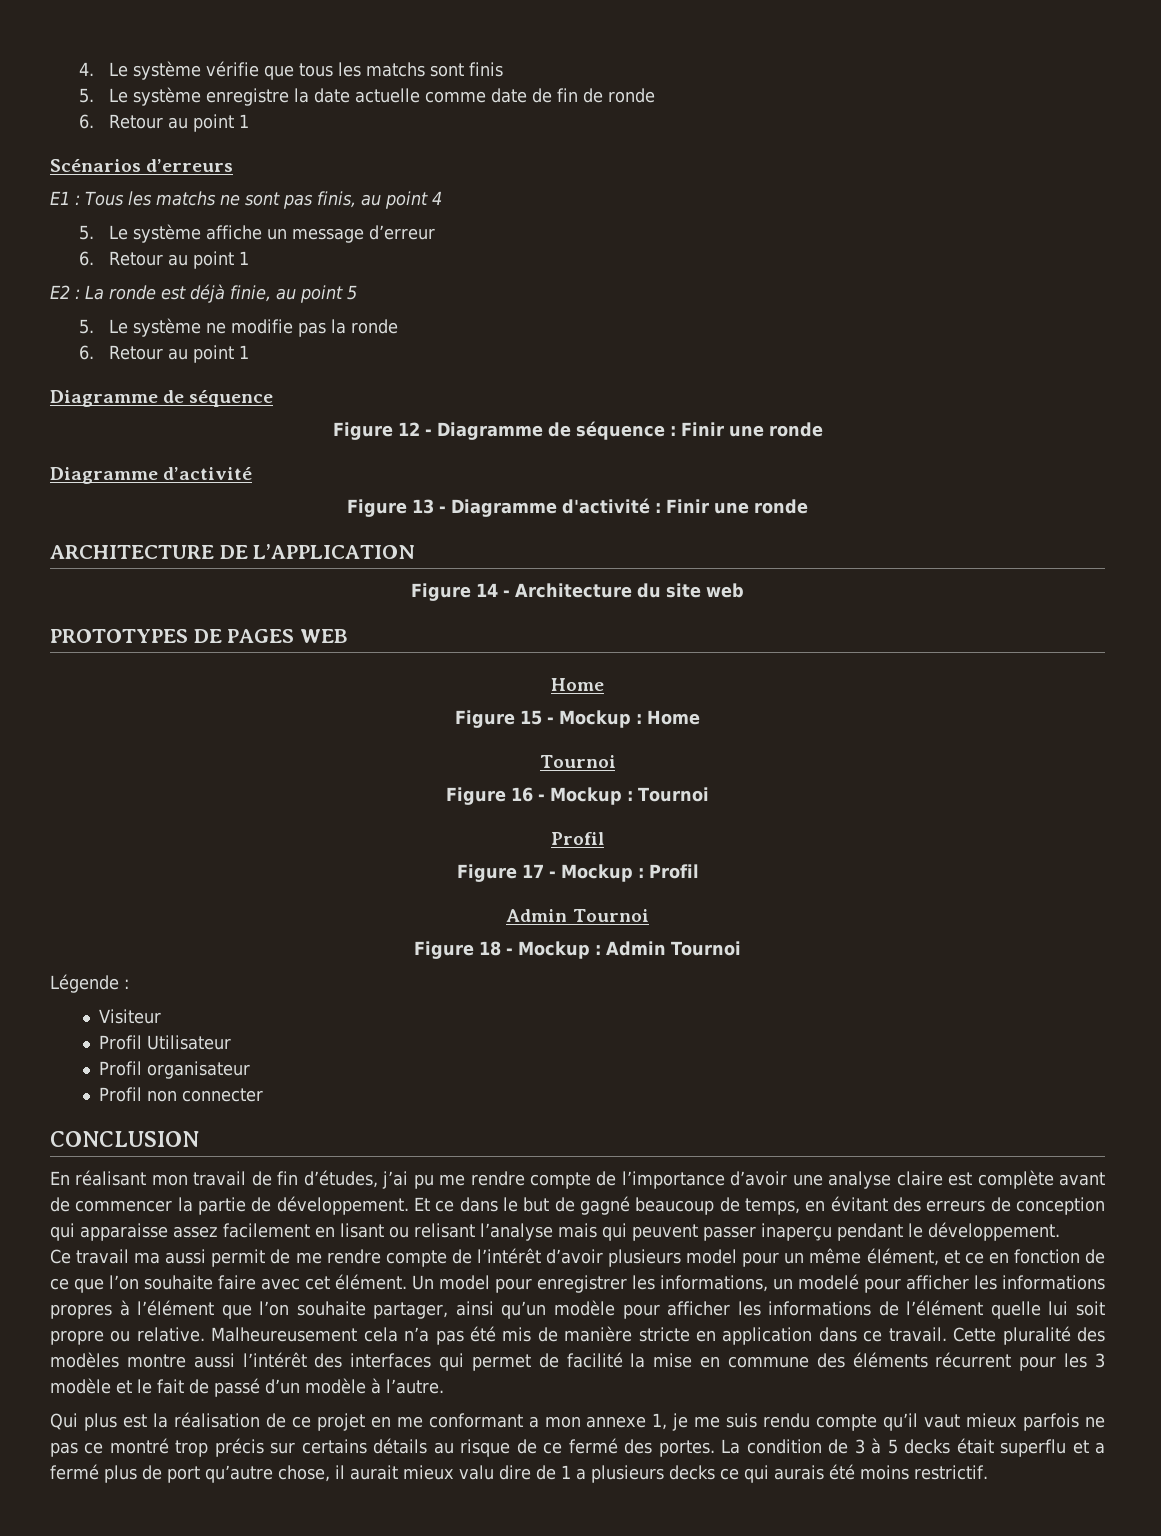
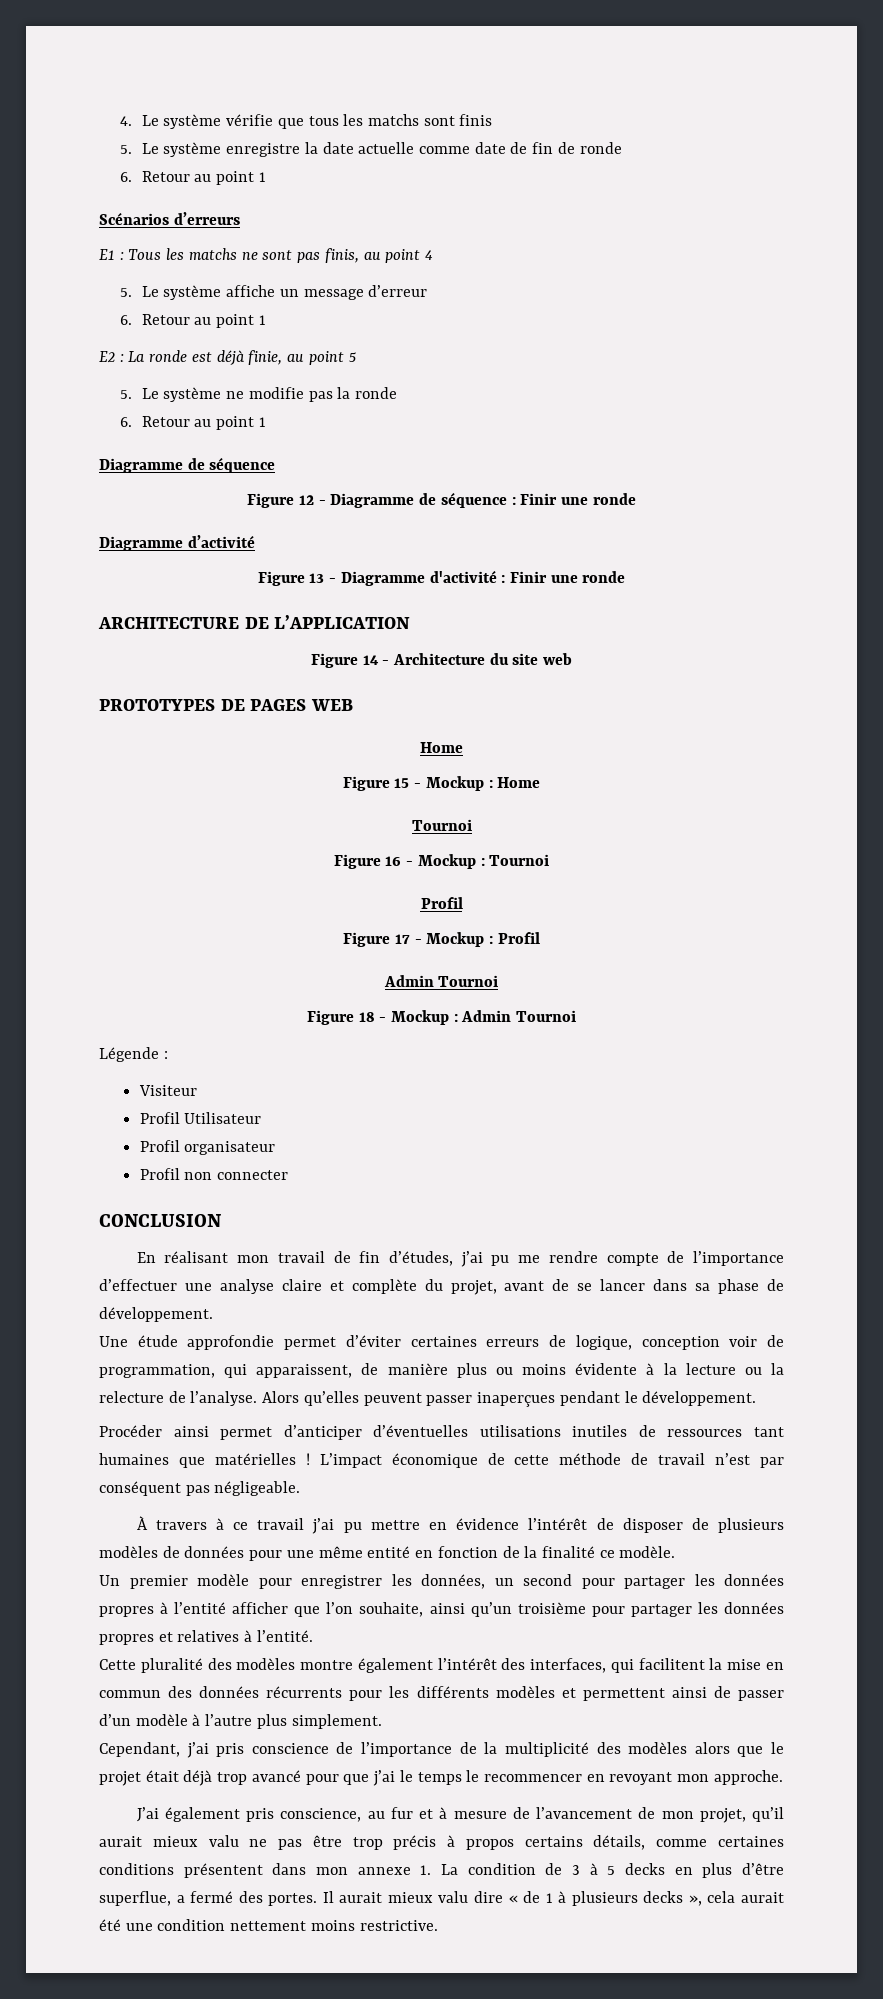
- En réalisant mon travail de fin d’études, j’ai pu me rendre compte de l’importance d’avoir une analyse claire est complète avant de commencer la partie de développement. Et ce dans le but de gagné beaucoup de temps, en évitant des erreurs de conception qui apparaisse assez facilement en lisant ou relisant l’analyse mais qui peuvent passer inaperçu pendant le développement.
+ En réalisant mon travail de fin d’études, j’ai pu me rendre compte de l’importance d’effectuer une analyse claire et complète du projet, avant de se lancer dans sa phase de développement.
+ Une étude approfondie permet d’éviter certaines erreurs de logique, conception voir de programmation, qui apparaissent, de manière plus ou moins évidente à la lecture ou la relecture de l’analyse. Alors qu’elles peuvent passer inaperçues pendant le développement.
- Ce travail ma aussi permit de me rendre compte de l’intérêt d’avoir plusieurs model pour un même élément, et ce en fonction de ce que l’on souhaite faire avec cet élément. Un model pour enregistrer les informations, un modelé pour afficher les informations propres à l’élément que l’on souhaite partager, ainsi qu’un modèle pour afficher les informations de l’élément quelle lui soit propre ou relative. Malheureusement cela n’a pas été mis de manière stricte en application dans ce travail. Cette pluralité des modèles montre aussi l’intérêt des interfaces qui permet de facilité la mise en commune des éléments récurrent pour les 3 modèle et le fait de passé d’un modèle à l’autre.
- Qui plus est la réalisation de ce projet en me conformant a mon annexe 1, je me suis rendu compte qu’il vaut mieux parfois ne pas ce montré trop précis sur certains détails au risque de ce fermé des portes. La condition de 3 à 5 decks était superflu et a fermé plus de port qu’autre chose, il aurait mieux valu dire de 1 a plusieurs decks ce qui aurais été moins restrictif.
+ Procéder ainsi permet d’anticiper d’éventuelles utilisations inutiles de ressources tant humaines que matérielles ! L’impact économique de cette méthode de travail n’est par conséquent pas négligeable.
+ À travers à ce travail j’ai pu mettre en évidence l’intérêt de disposer de plusieurs modèles de données pour une même entité en fonction de la finalité ce modèle.
+ Un premier modèle pour enregistrer les données, un second pour partager les données propres à l’entité afficher que l’on souhaite, ainsi qu’un troisième pour partager les données propres et relatives à l’entité.
+ Cette pluralité des modèles montre également l’intérêt des interfaces, qui facilitent la mise en commun des données récurrents pour les différents modèles et permettent ainsi de passer d’un modèle à l’autre plus simplement.
+ Cependant, j’ai pris conscience de l’importance de la multiplicité des modèles alors que le projet était déjà trop avancé pour que j’ai le temps le recommencer en revoyant mon approche.
+ J’ai également pris conscience, au fur et à mesure de l’avancement de mon projet, qu’il aurait mieux valu ne pas être trop précis à propos certains détails, comme certaines conditions présentent dans mon annexe 1. La condition de 3 à 5 decks en plus d’être superflue, a fermé des portes. Il aurait mieux valu dire « de 1 à plusieurs decks », cela aurait été une condition nettement moins restrictive.

